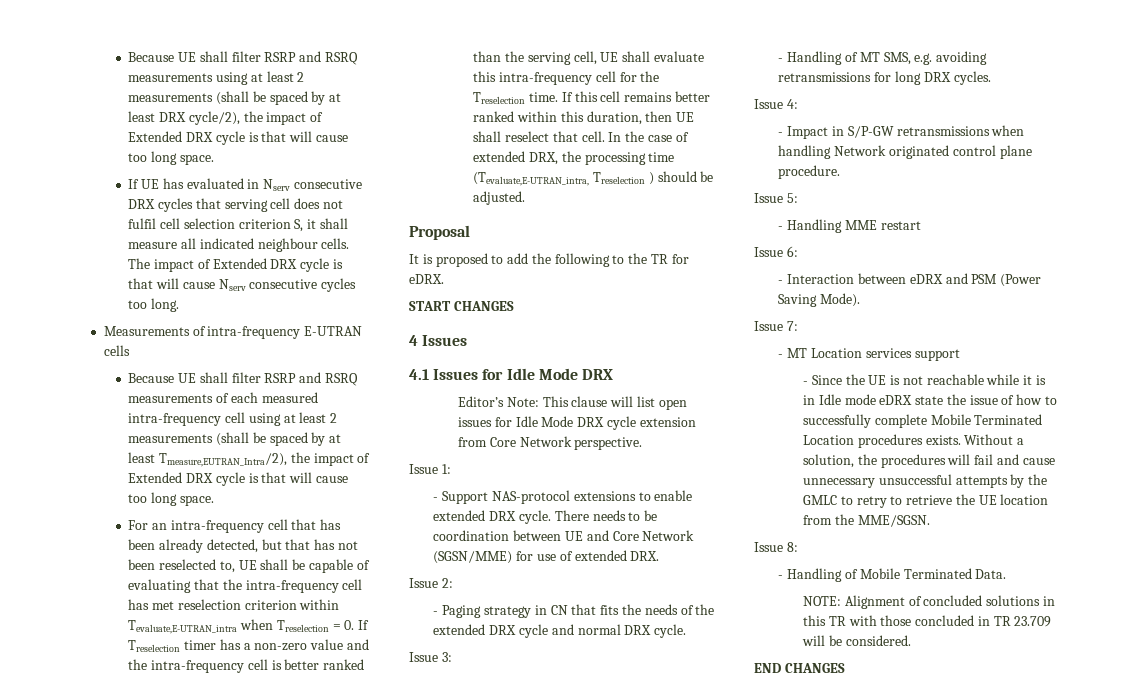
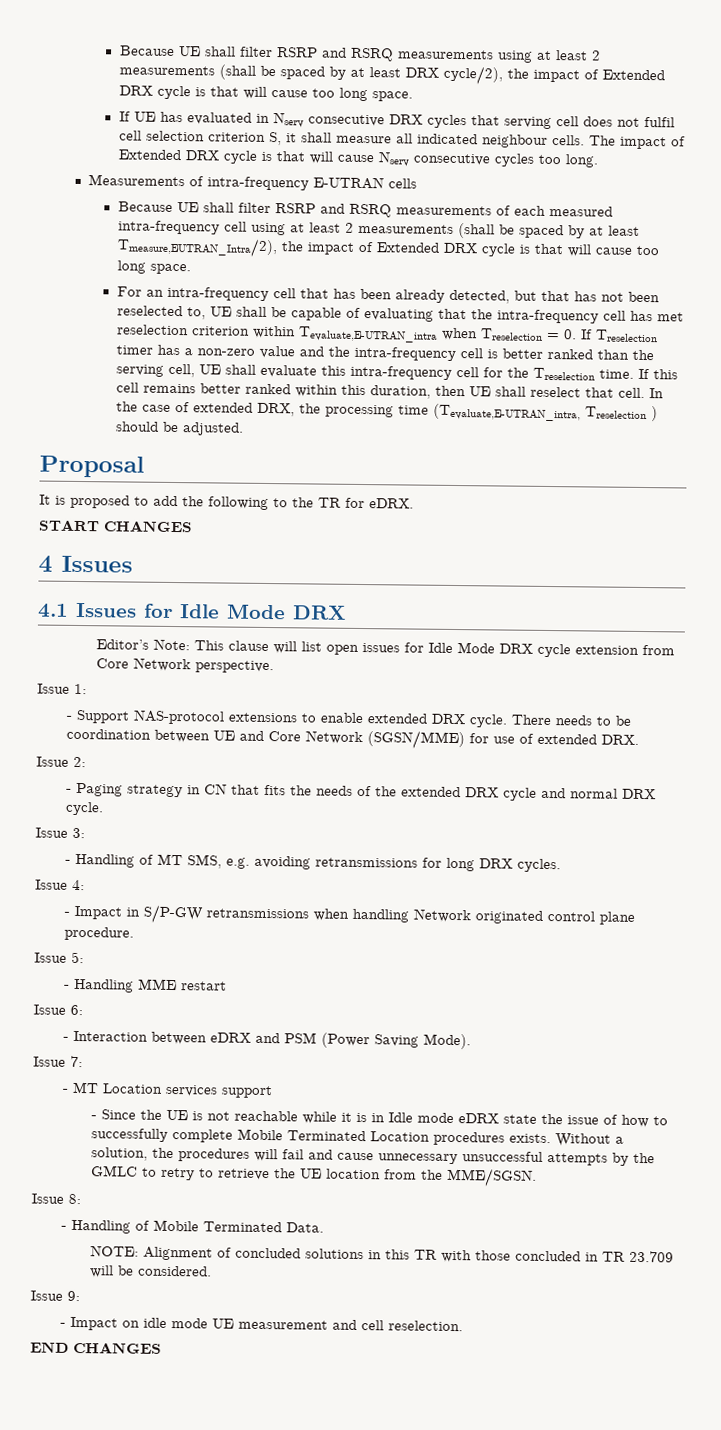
+ Issue 9:
+ - Impact on idle mode UE measurement and cell reselection.

